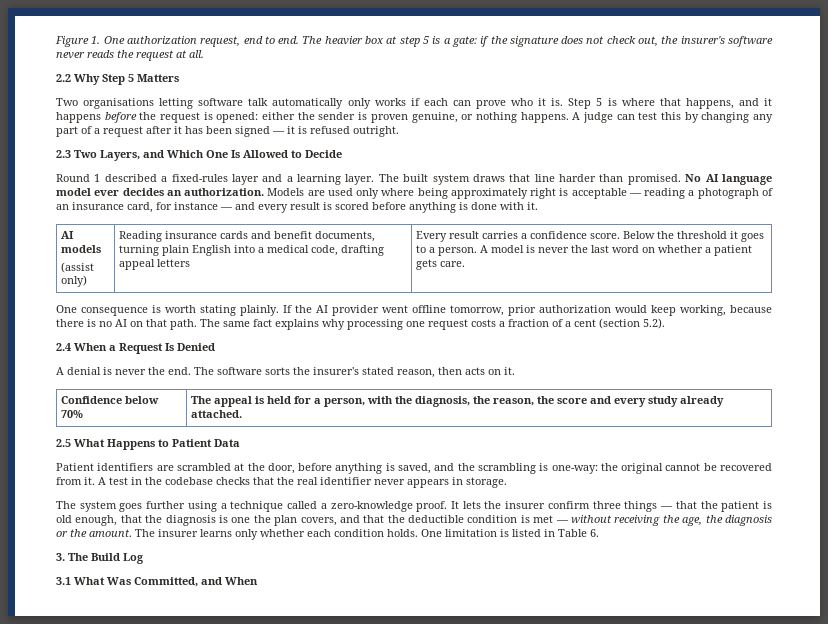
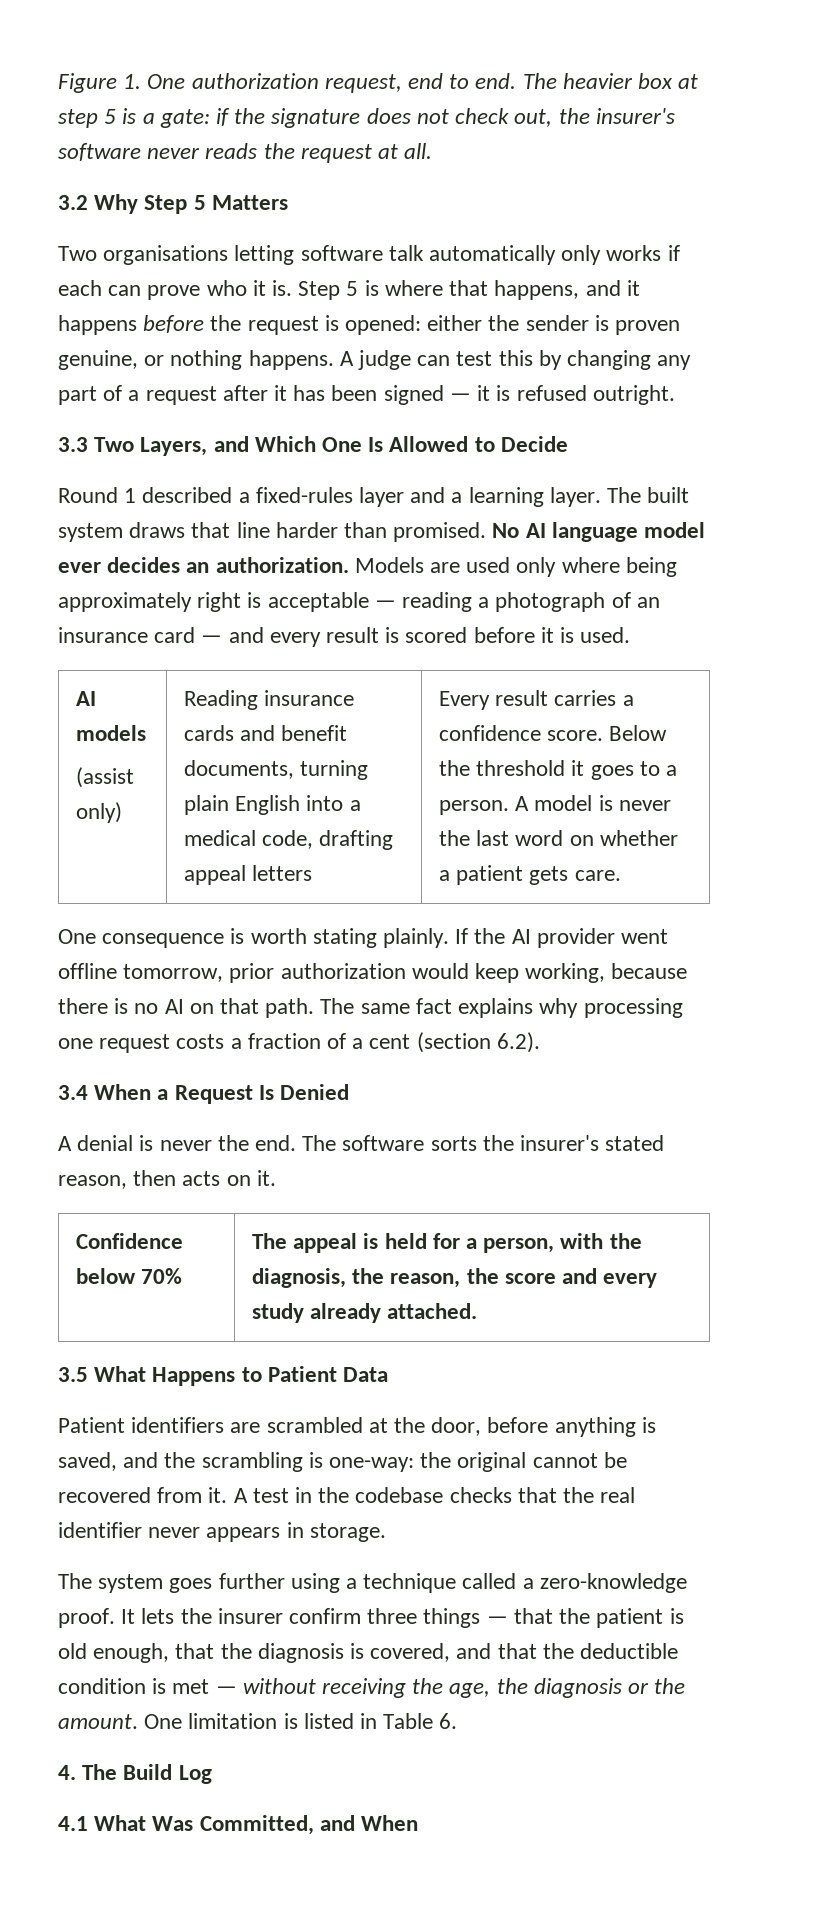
- 2.2 Why Step 5 Matters
+ 3.2 Why Step 5 Matters
- 2.3 Two Layers, and Which One Is Allowed to Decide
+ 3.3 Two Layers, and Which One Is Allowed to Decide
- Models are used only where being approximately right is acceptable — reading a photograph of an insurance card, for instance — and every result is scored before anything is done with it.
+ Models are used only where being approximately right is acceptable — reading a photograph of an insurance card — and every result is scored before it is used.
- The same fact explains why processing one request costs a fraction of a cent (section 5.2).
- 2.4 When a Request Is Denied
+ The same fact explains why processing one request costs a fraction of a cent (section 6.2).
+ 3.4 When a Request Is Denied
- 2.5 What Happens to Patient Data
+ 3.5 What Happens to Patient Data
- It lets the insurer confirm three things — that the patient is old enough, that the diagnosis is one the plan covers, and that the deductible condition is met — without receiving the age, the diagnosis or the amount.
+ It lets the insurer confirm three things — that the patient is old enough, that the diagnosis is covered, and that the deductible condition is met — without receiving the age, the diagnosis or the amount.
- The insurer learns only whether each condition holds.
- 3. The Build Log
+ 4. The Build Log
- 3.1 What Was Committed, and When
+ 4.1 What Was Committed, and When

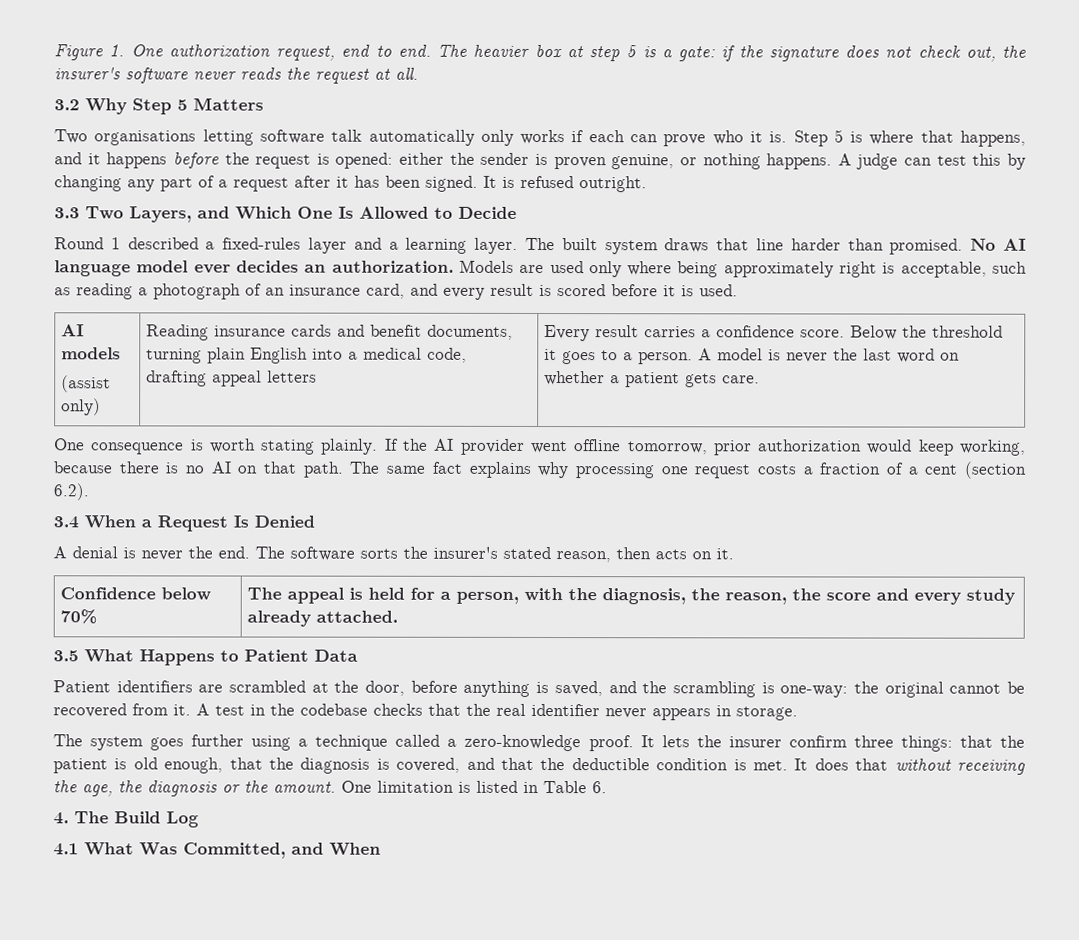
- A judge can test this by changing any part of a request after it has been signed — it is refused outright.
+ A judge can test this by changing any part of a request after it has been signed. It is refused outright.
- Models are used only where being approximately right is acceptable — reading a photograph of an insurance card — and every result is scored before it is used.
+ Models are used only where being approximately right is acceptable, such as reading a photograph of an insurance card, and every result is scored before it is used.
- It lets the insurer confirm three things — that the patient is old enough, that the diagnosis is covered, and that the deductible condition is met — without receiving the age, the diagnosis or the amount.
+ It lets the insurer confirm three things: that the patient is old enough, that the diagnosis is covered, and that the deductible condition is met. It does that without receiving the age, the diagnosis or the amount.

